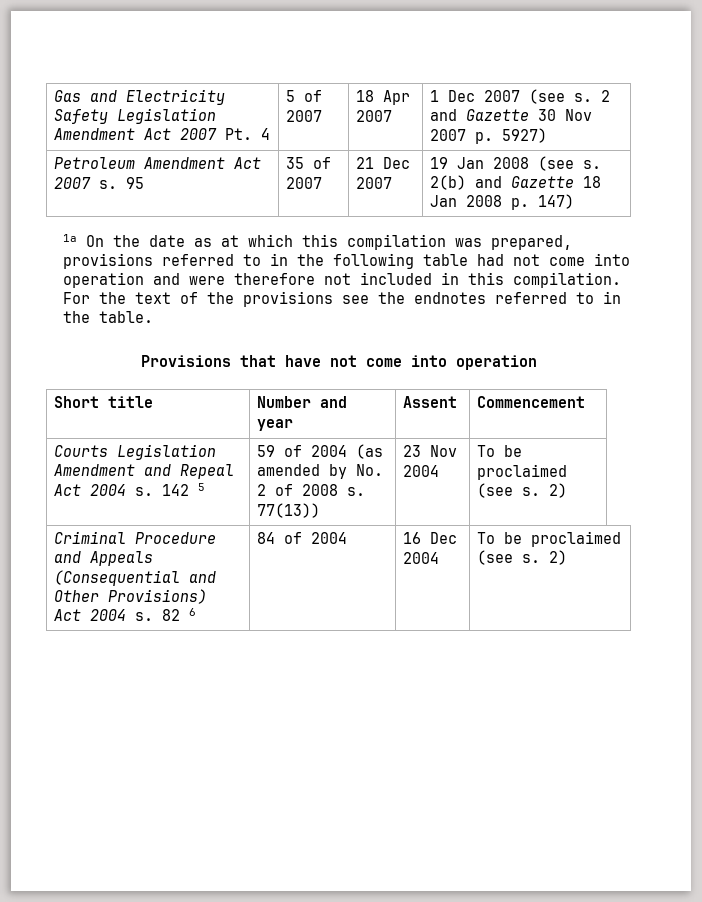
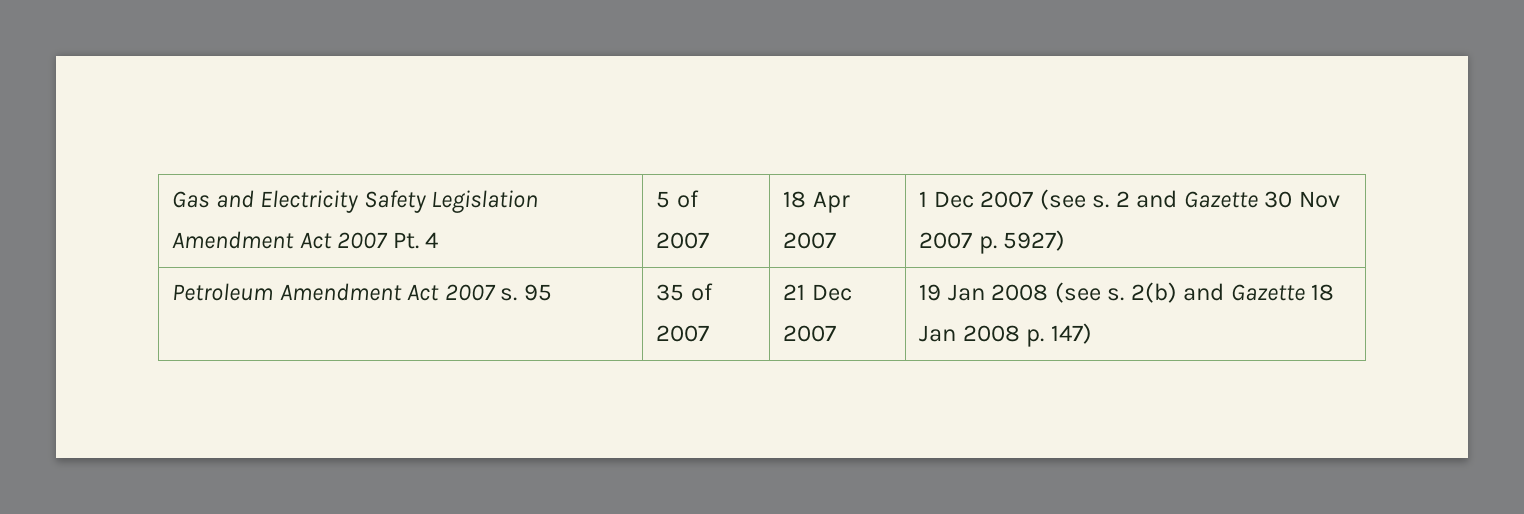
- 1a On the date as at which this compilation was prepared, provisions referred to in the following table had not come into operation and were therefore not included in this compilation. For the text of the provisions see the endnotes referred to in the table.
- Provisions that have not come into operation
- Short title | Number and year | Assent | Commencement
- Courts Legislation Amendment and Repeal Act 2004 s. 142 5 | 59 of 2004 (as amended by No. 2 of 2008 s. 77(13)) | 23 Nov 2004 | To be proclaimed (see s. 2)
- Criminal Procedure and Appeals (Consequential and Other Provisions) Act 2004 s. 82 6 | 84 of 2004 | 16 Dec 2004 | To be proclaimed (see s. 2)

